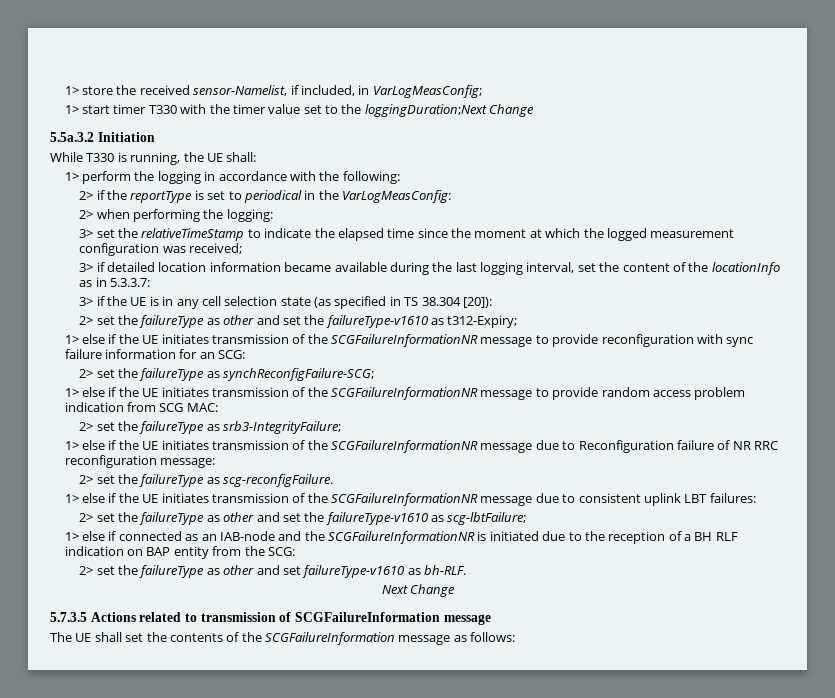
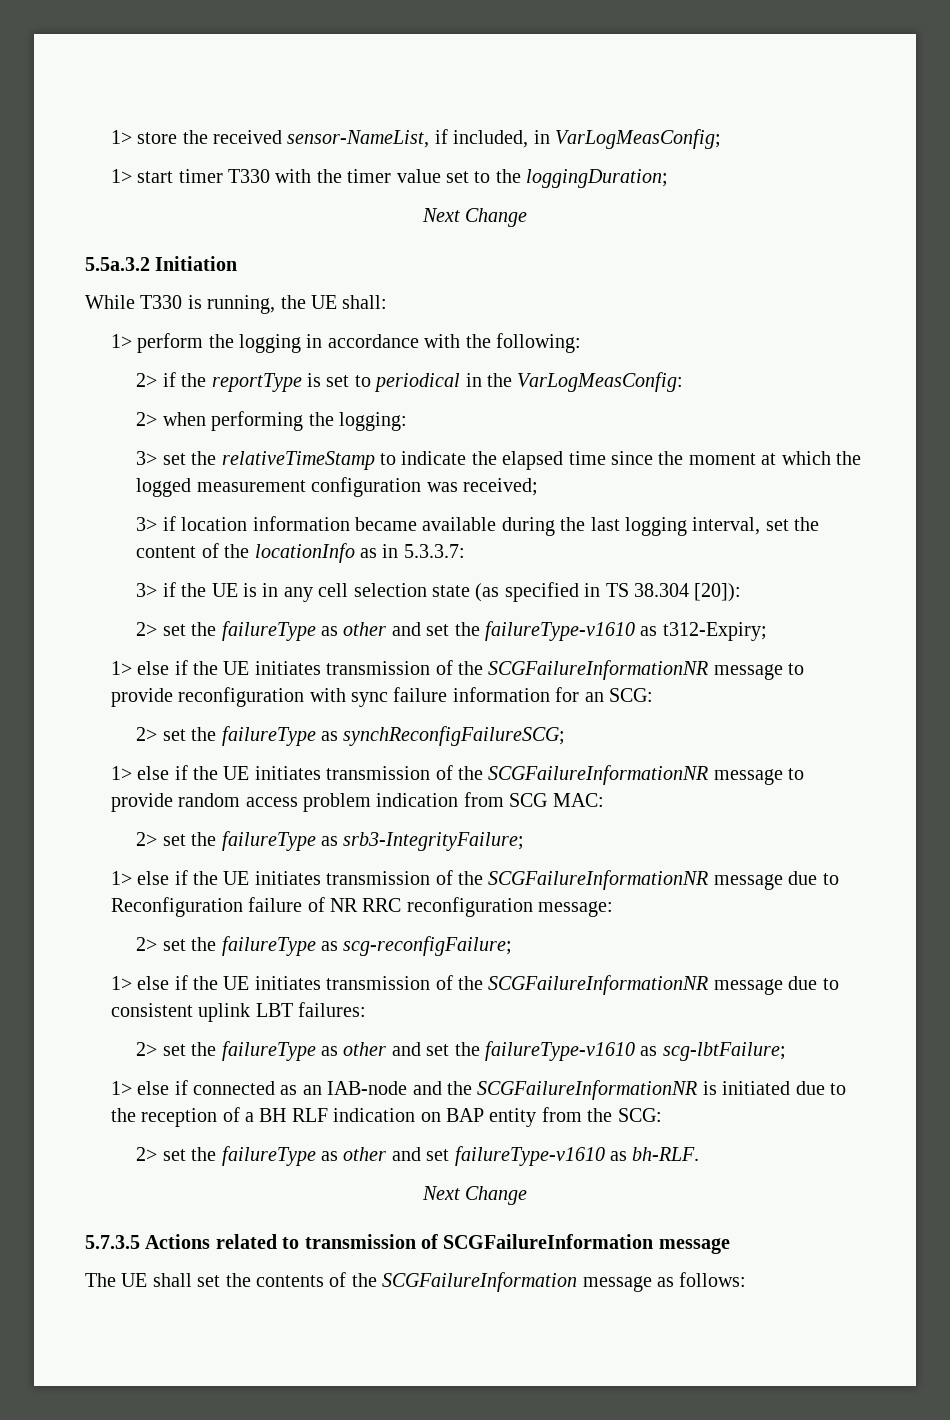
- 1> store the received sensor-Namelist, if included, in VarLogMeasConfig;
+ 1> store the received sensor-NameList, if included, in VarLogMeasConfig;
- 1> start timer T330 with the timer value set to the loggingDuration;Next Change
+ 1> start timer T330 with the timer value set to the loggingDuration;
+ Next Change
- 3> if detailed location information became available during the last logging interval, set the content of the locationInfo as in 5.3.3.7:
+ 3> if location information became available during the last logging interval, set the content of the locationInfo as in 5.3.3.7:
- 2> set the failureType as synchReconfigFailure-SCG;
+ 2> set the failureType as synchReconfigFailureSCG;
- 2> set the failureType as scg-reconfigFailure.
+ 2> set the failureType as scg-reconfigFailure;

